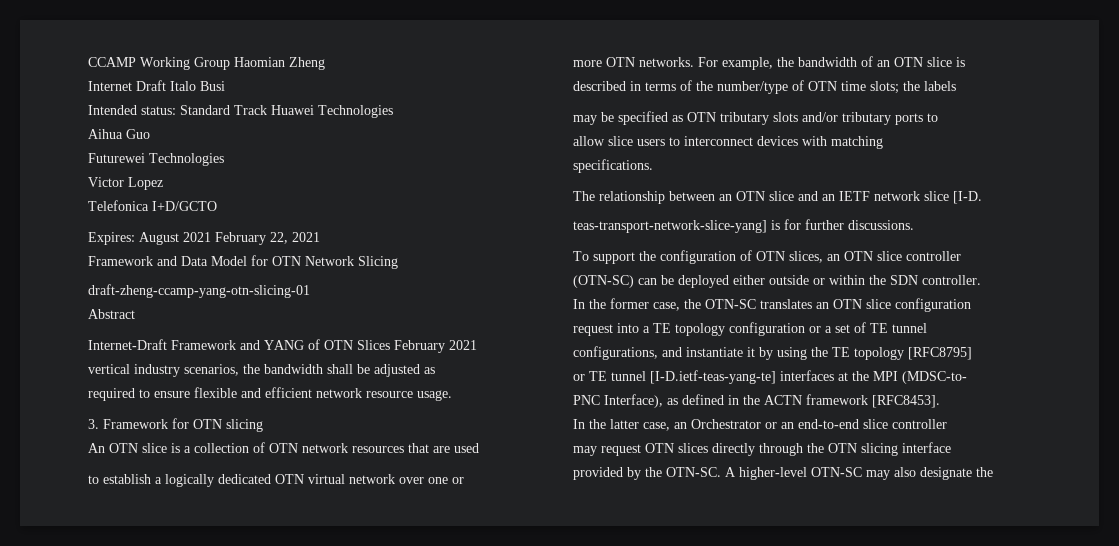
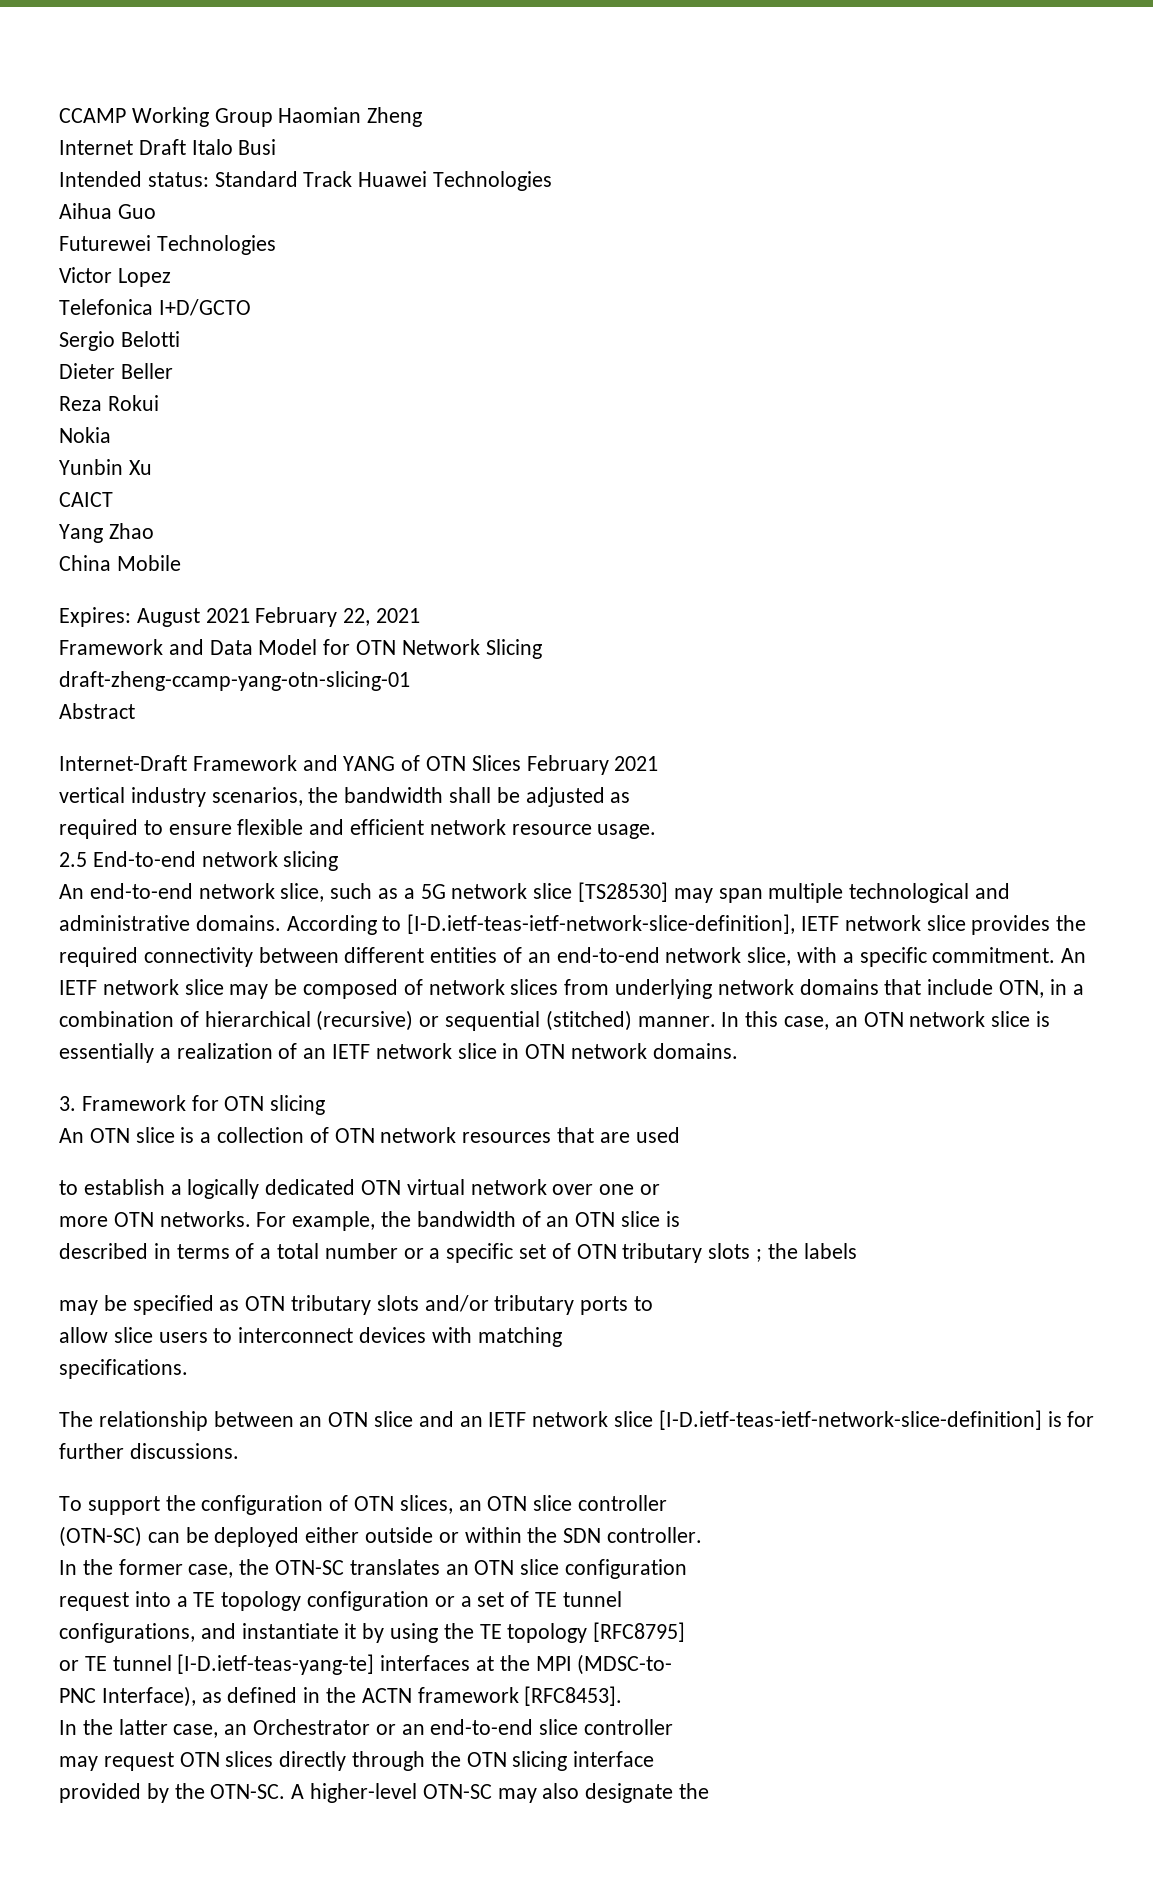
+ Sergio Belotti
+ Dieter Beller
+ Reza Rokui
+ Nokia
+ Yunbin Xu
+ CAICT
+ Yang Zhao
+ China Mobile
+ 2.5 End-to-end network slicing
+ An end-to-end network slice, such as a 5G network slice [TS28530] may span multiple technological and administrative domains. According to [I-D.ietf-teas-ietf-network-slice-definition], IETF network slice provides the required connectivity between different entities of an end-to-end network slice, with a specific commitment. An IETF network slice may be composed of network slices from underlying network domains that include OTN, in a combination of hierarchical (recursive) or sequential (stitched) manner. In this case, an OTN network slice is essentially a realization of an IETF network slice in OTN network domains.
- described in terms of the number/type of OTN time slots; the labels
+ described in terms of a total number or a specific set of OTN tributary slots ; the labels
- The relationship between an OTN slice and an IETF network slice [I-D.
- teas-transport-network-slice-yang] is for further discussions.
+ The relationship between an OTN slice and an IETF network slice [I-D.ietf-teas-ietf-network-slice-definition] is for further discussions.

